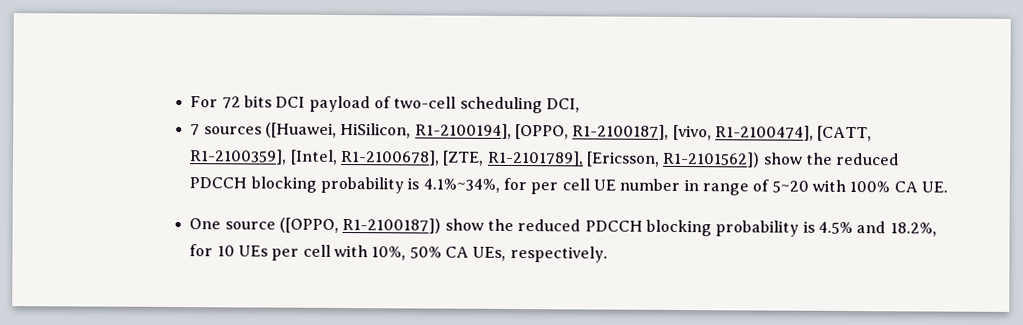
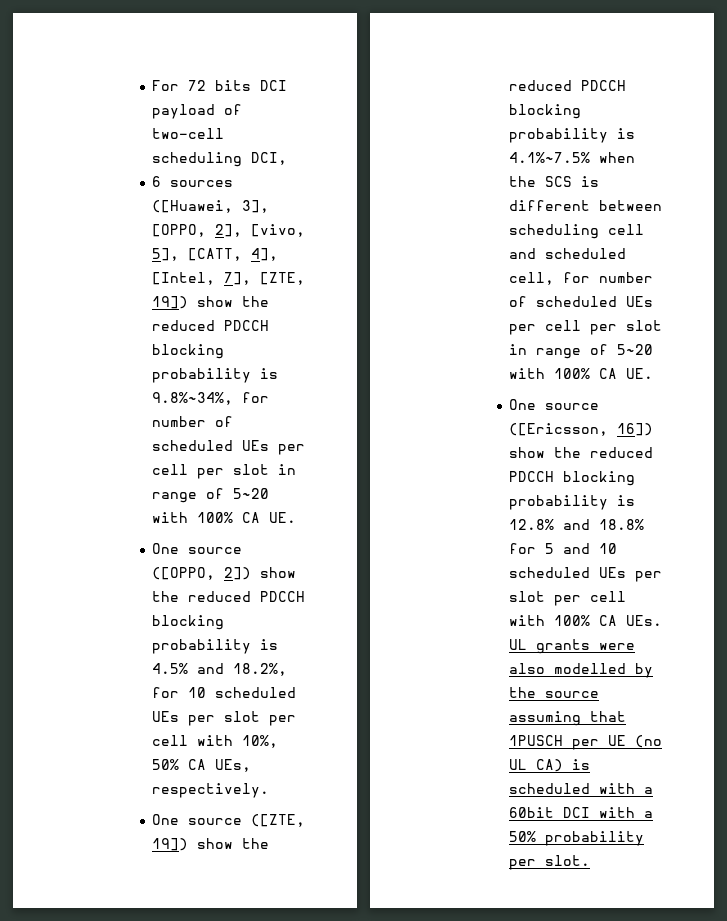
- 7 sources ([Huawei, HiSilicon, R1-2100194], [OPPO, R1-2100187], [vivo, R1-2100474], [CATT, R1-2100359], [Intel, R1-2100678], [ZTE, R1-2101789], [Ericsson, R1-2101562]) show the reduced PDCCH blocking probability is 4.1%~34%, for per cell UE number in range of 5~20 with 100% CA UE.
+ 6 sources ([Huawei, 3], [OPPO, 2], [vivo, 5], [CATT, 4], [Intel, 7], [ZTE, 19]) show the reduced PDCCH blocking probability is 9.8%~34%, for number of scheduled UEs per cell per slot in range of 5~20 with 100% CA UE.
- One source ([OPPO, R1-2100187]) show the reduced PDCCH blocking probability is 4.5% and 18.2%, for 10 UEs per cell with 10%, 50% CA UEs, respectively.
+ One source ([OPPO, 2]) show the reduced PDCCH blocking probability is 4.5% and 18.2%, for 10 scheduled UEs per slot per cell with 10%, 50% CA UEs, respectively.
+ One source ([ZTE, 19]) show the reduced PDCCH blocking probability is 4.1%~7.5% when the SCS is different between scheduling cell and scheduled cell, for number of scheduled UEs per cell per slot in range of 5~20 with 100% CA UE.
+ One source ([Ericsson, 16]) show the reduced PDCCH blocking probability is 12.8% and 18.8% for 5 and 10 scheduled UEs per slot per cell with 100% CA UEs. UL grants were also modelled by the source assuming that 1PUSCH per UE (no UL CA) is scheduled with a 60bit DCI with a 50% probability per slot.

